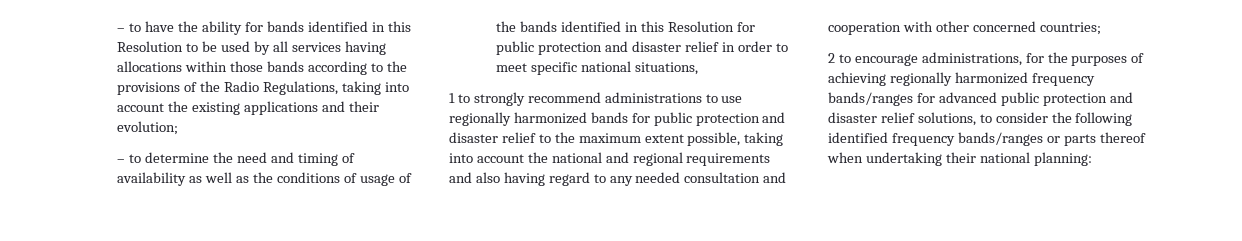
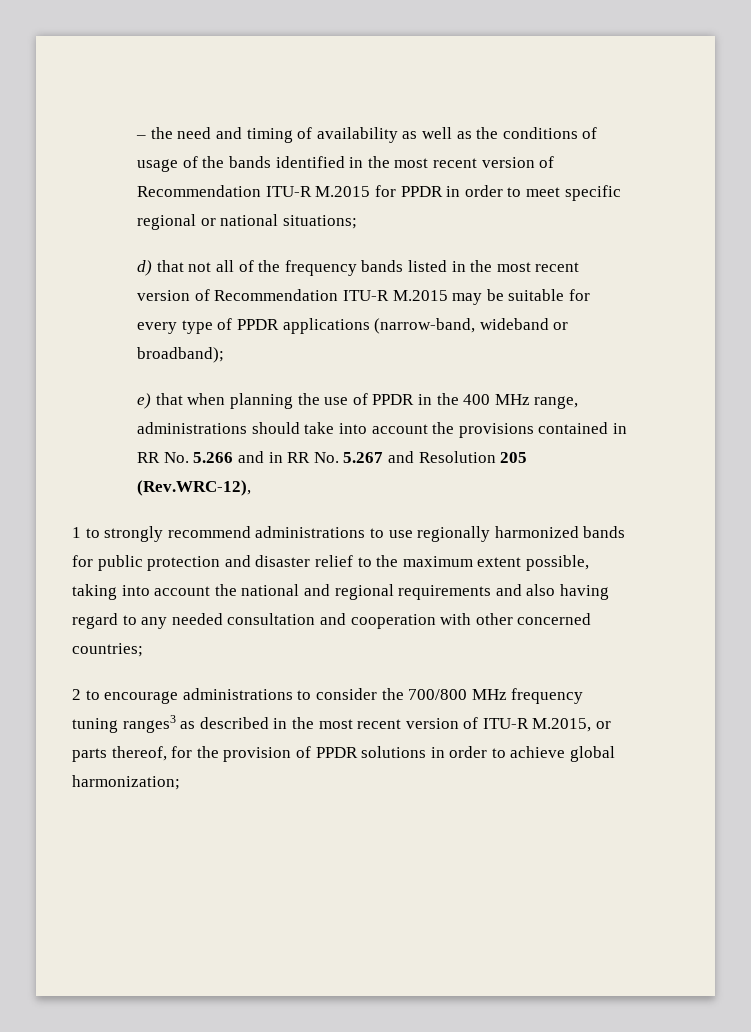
- – to have the ability for bands identified in this Resolution to be used by all services having allocations within those bands according to the provisions of the Radio Regulations, taking into account the existing applications and their evolution;
- – to determine the need and timing of availability as well as the conditions of usage of the bands identified in this Resolution for public protection and disaster relief in order to meet specific national situations,
+ – the need and timing of availability as well as the conditions of usage of the bands identified in the most recent version of Recommendation ITU-R M.2015 for PPDR in order to meet specific regional or national situations;
+ d) that not all of the frequency bands listed in the most recent version of Recommendation ITU-R M.2015 may be suitable for every type of PPDR applications (narrow-band, wideband or broadband);
+ e) that when planning the use of PPDR in the 400 MHz range, administrations should take into account the provisions contained in RR No. 5.266 and in RR No. 5.267 and Resolution 205 (Rev.WRC-12),
- 2 to encourage administrations, for the purposes of achieving regionally harmonized frequency bands/ranges for advanced public protection and disaster relief solutions, to consider the following identified frequency bands/ranges or parts thereof when undertaking their national planning:
+ 2 to encourage administrations to consider the 700/800 MHz frequency tuning ranges3 as described in the most recent version of ITU-R M.2015, or parts thereof, for the provision of PPDR solutions in order to achieve global harmonization;

